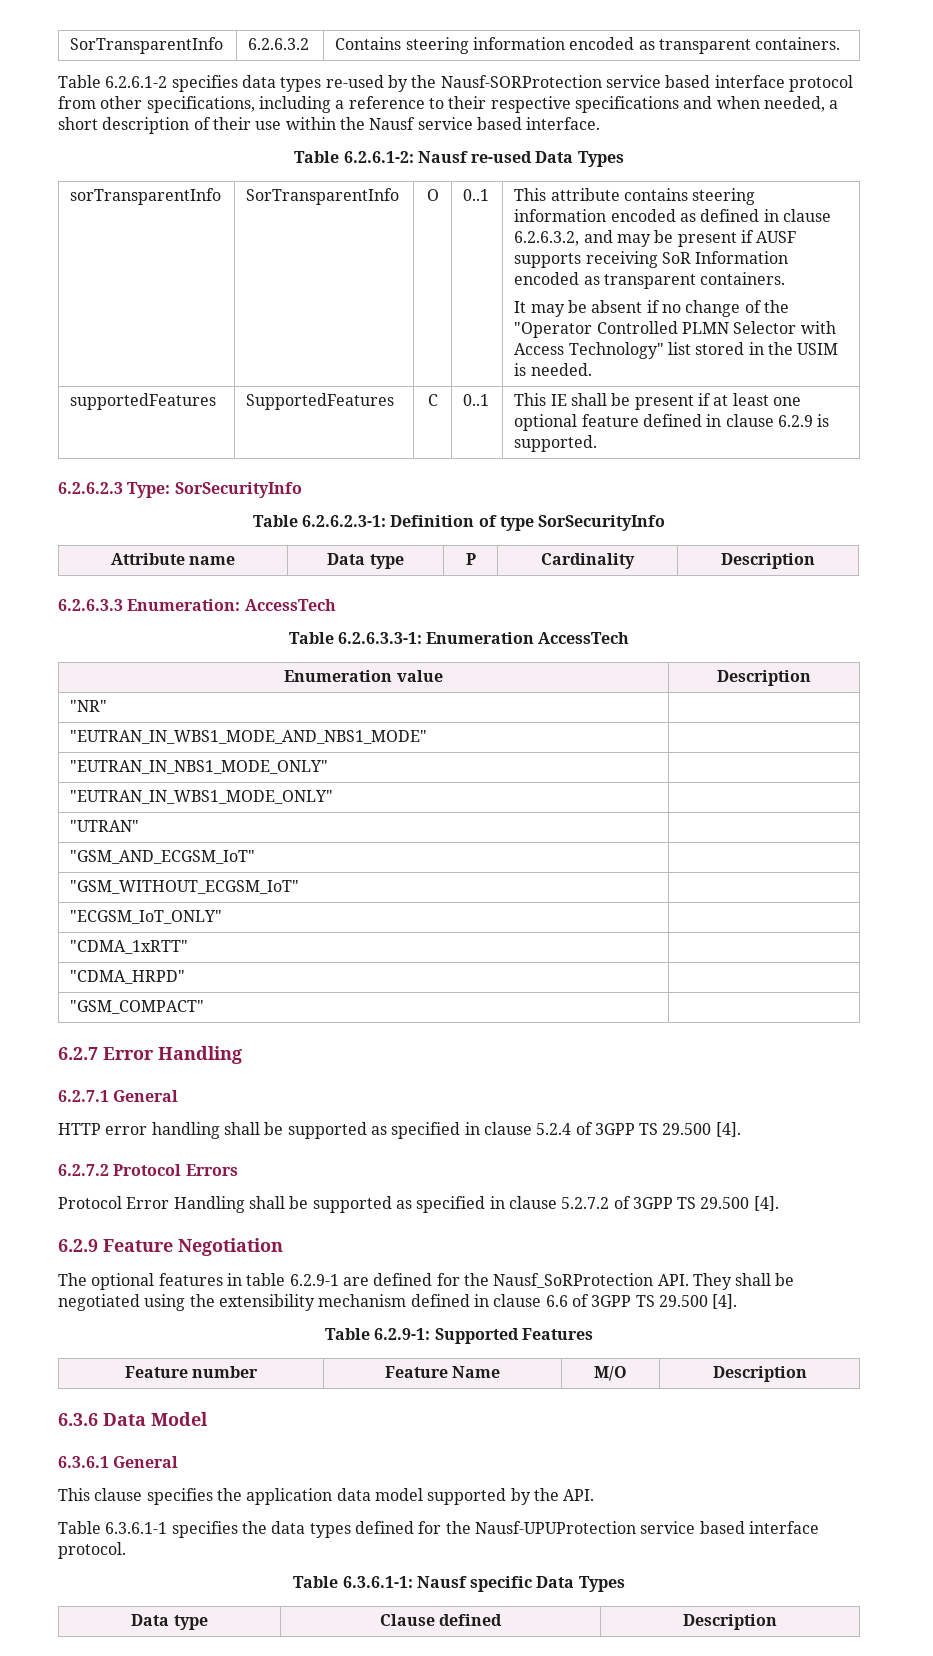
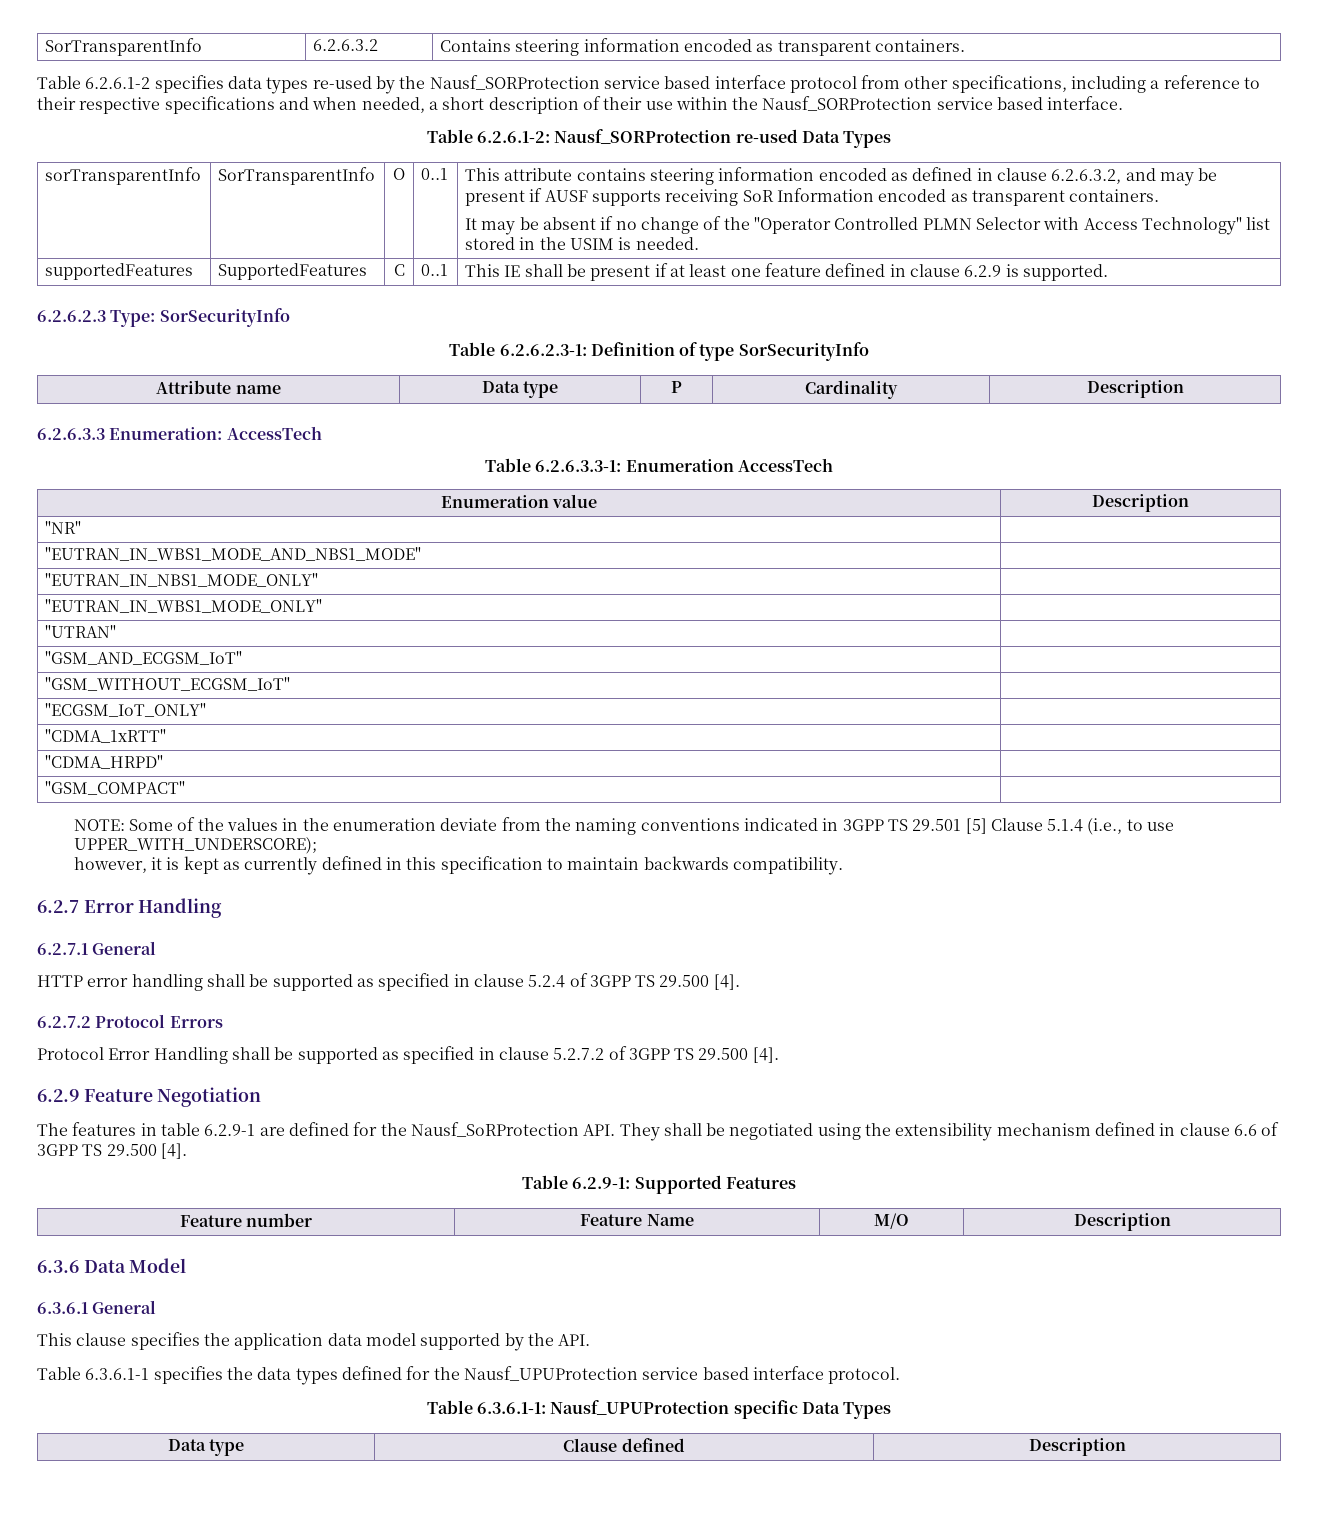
- Table 6.2.6.1-2 specifies data types re-used by the Nausf-SORProtection service based interface protocol from other specifications, including a reference to their respective specifications and when needed, a short description of their use within the Nausf service based interface.
+ Table 6.2.6.1-2 specifies data types re-used by the Nausf_SORProtection service based interface protocol from other specifications, including a reference to their respective specifications and when needed, a short description of their use within the Nausf_SORProtection service based interface.
- Table 6.2.6.1-2: Nausf re-used Data Types
+ Table 6.2.6.1-2: Nausf_SORProtection re-used Data Types
- supportedFeatures | SupportedFeatures | C | 0..1 | This IE shall be present if at least one optional feature defined in clause 6.2.9 is supported.
+ supportedFeatures | SupportedFeatures | C | 0..1 | This IE shall be present if at least one feature defined in clause 6.2.9 is supported.
+ NOTE: Some of the values in the enumeration deviate from the naming conventions indicated in 3GPP TS 29.501 [5] Clause 5.1.4 (i.e., to use UPPER_WITH_UNDERSCORE);
+ however, it is kept as currently defined in this specification to maintain backwards compatibility.
- The optional features in table 6.2.9-1 are defined for the Nausf_SoRProtection API. They shall be negotiated using the extensibility mechanism defined in clause 6.6 of 3GPP TS 29.500 [4].
+ The features in table 6.2.9-1 are defined for the Nausf_SoRProtection API. They shall be negotiated using the extensibility mechanism defined in clause 6.6 of 3GPP TS 29.500 [4].
- Table 6.3.6.1-1 specifies the data types defined for the Nausf-UPUProtection service based interface protocol.
+ Table 6.3.6.1-1 specifies the data types defined for the Nausf_UPUProtection service based interface protocol.
- Table 6.3.6.1-1: Nausf specific Data Types
+ Table 6.3.6.1-1: Nausf_UPUProtection specific Data Types

